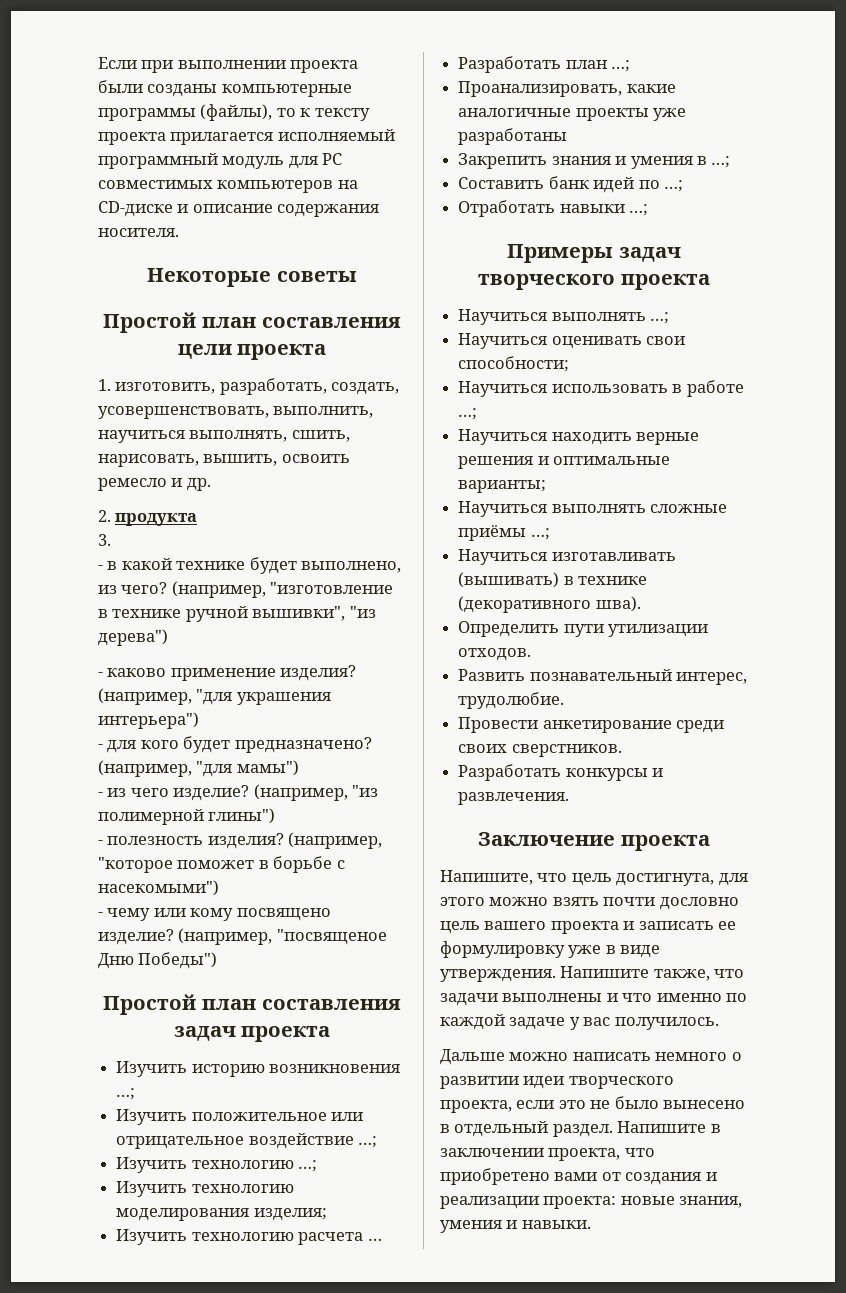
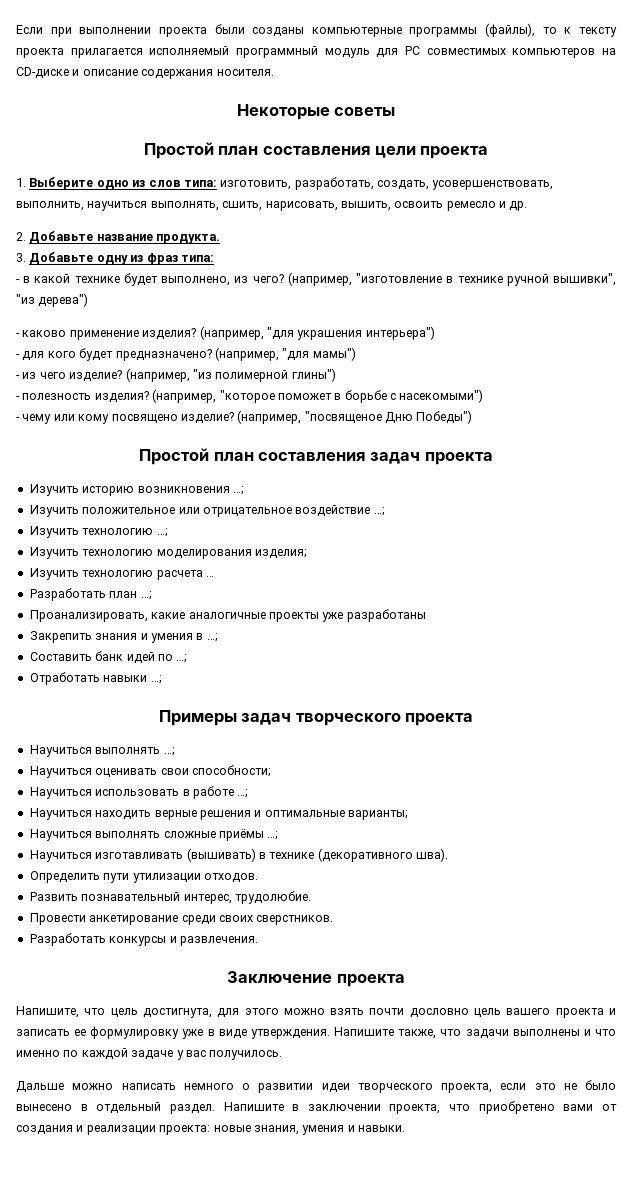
- 1. изготовить, разработать, создать, усовершенствовать, выполнить, научиться выполнять, сшить, нарисовать, вышить, освоить ремесло и др.
+ 1. Выберите одно из слов типа: изготовить, разработать, создать, усовершенствовать, выполнить, научиться выполнять, сшить, нарисовать, вышить, освоить ремесло и др.
- 2. продукта
- 3.
+ 2. Добавьте название продукта.
+ 3. Добавьте одну из фраз типа:

